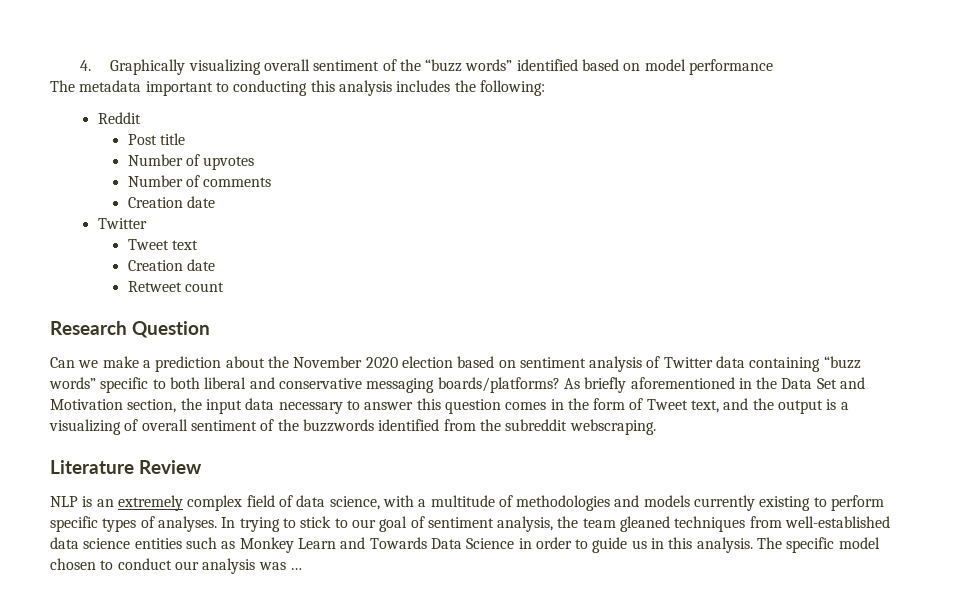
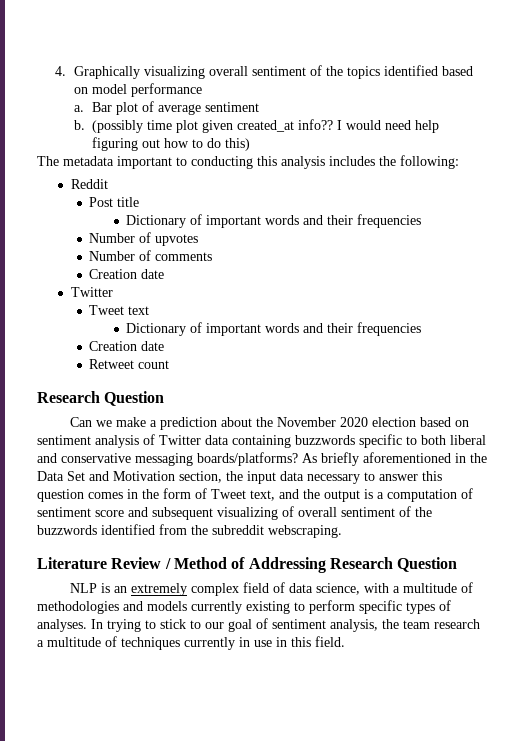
- 4. Graphically visualizing overall sentiment of the “buzz words” identified based on model performance
+ 4. Graphically visualizing overall sentiment of the topics identified based on model performance
+ a. Bar plot of average sentiment
+ b. (possibly time plot given created_at info?? I would need help figuring out how to do this)
  Post title
+ Dictionary of important words and their frequencies
  Tweet text
+ Dictionary of important words and their frequencies
- Can we make a prediction about the November 2020 election based on sentiment analysis of Twitter data containing “buzz words” specific to both liberal and conservative messaging boards/platforms?
+ Can we make a prediction about the November 2020 election based on sentiment analysis of Twitter data containing buzzwords specific to both liberal and conservative messaging boards/platforms?
- As briefly aforementioned in the Data Set and Motivation section, the input data necessary to answer this question comes in the form of Tweet text, and the output is a visualizing of overall sentiment of the buzzwords identified from the subreddit webscraping.
+ As briefly aforementioned in the Data Set and Motivation section, the input data necessary to answer this question comes in the form of Tweet text, and the output is a computation of sentiment score and subsequent visualizing of overall sentiment of the buzzwords identified from the subreddit webscraping.
- Literature Review
+ Literature Review / Method of Addressing Research Question
- In trying to stick to our goal of sentiment analysis, the team gleaned techniques from well-established data science entities such as Monkey Learn and Towards Data Science in order to guide us in this analysis. The specific model chosen to conduct our analysis was …
+ In trying to stick to our goal of sentiment analysis, the team research a multitude of techniques currently in use in this field.

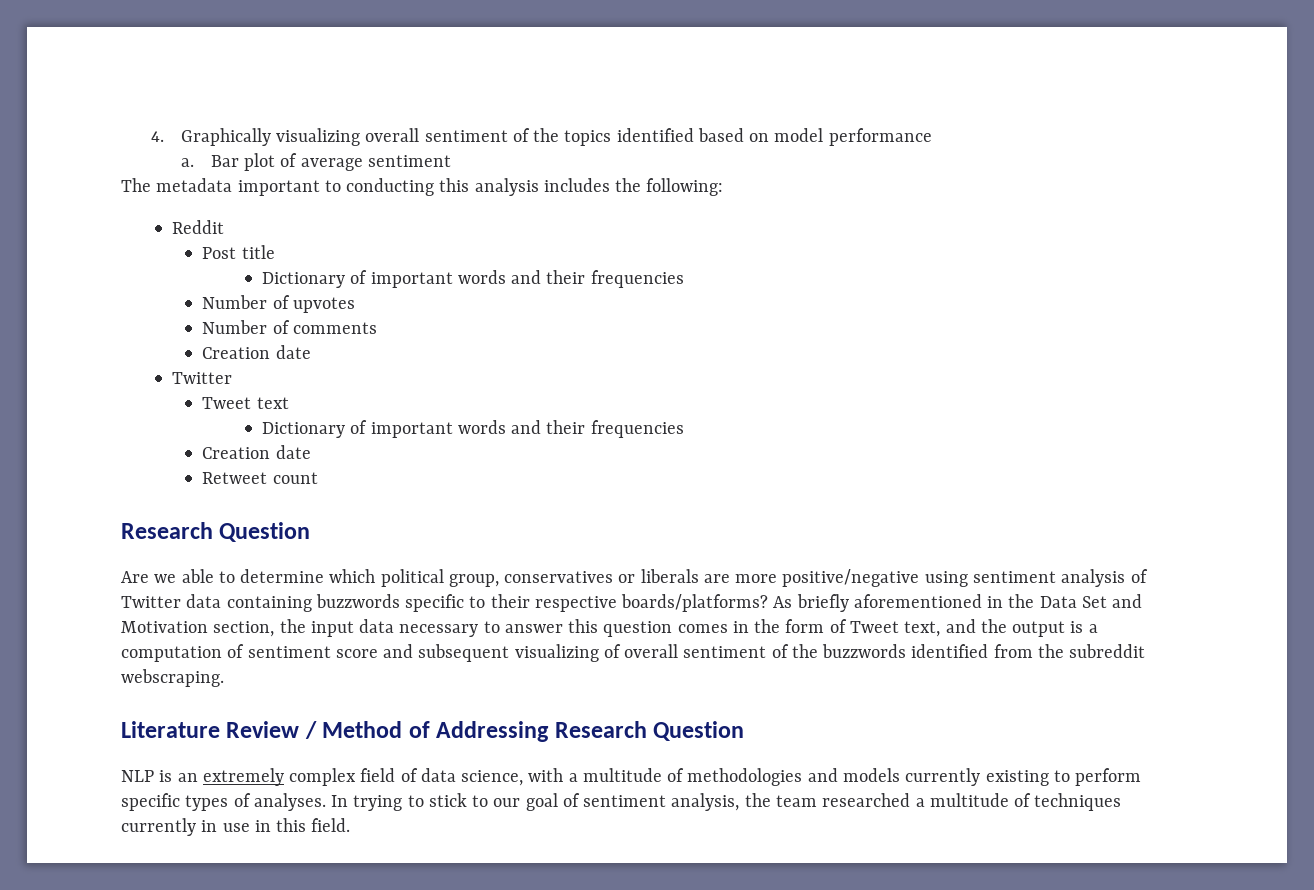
- b. (possibly time plot given created_at info?? I would need help figuring out how to do this)
- Can we make a prediction about the November 2020 election based on sentiment analysis of Twitter data containing buzzwords specific to both liberal and conservative messaging boards/platforms?
+ Are we able to determine which political group, conservatives or liberals are more positive/negative using sentiment analysis of Twitter data containing buzzwords specific to their respective boards/platforms?
- In trying to stick to our goal of sentiment analysis, the team research a multitude of techniques currently in use in this field.
+ In trying to stick to our goal of sentiment analysis, the team researched a multitude of techniques currently in use in this field.

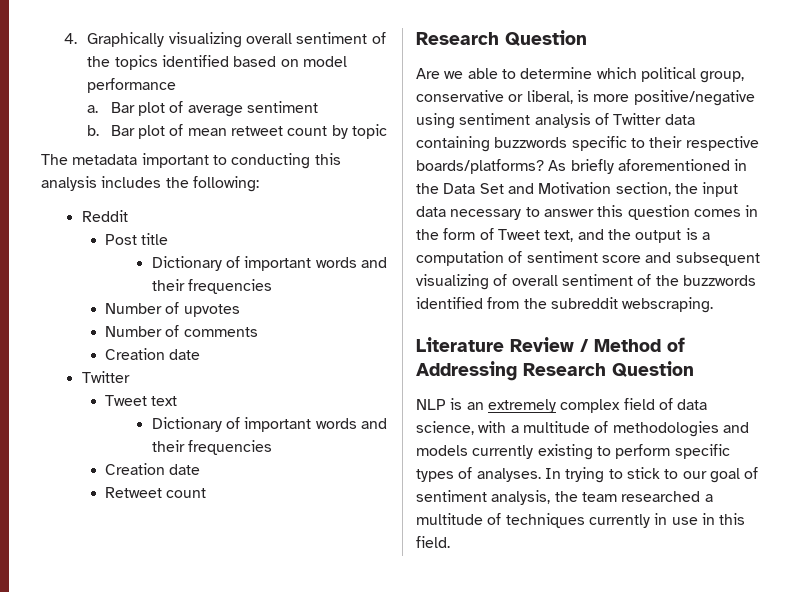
+ b. Bar plot of mean retweet count by topic
- Are we able to determine which political group, conservatives or liberals are more positive/negative using sentiment analysis of Twitter data containing buzzwords specific to their respective boards/platforms?
+ Are we able to determine which political group, conservative or liberal, is more positive/negative using sentiment analysis of Twitter data containing buzzwords specific to their respective boards/platforms?

